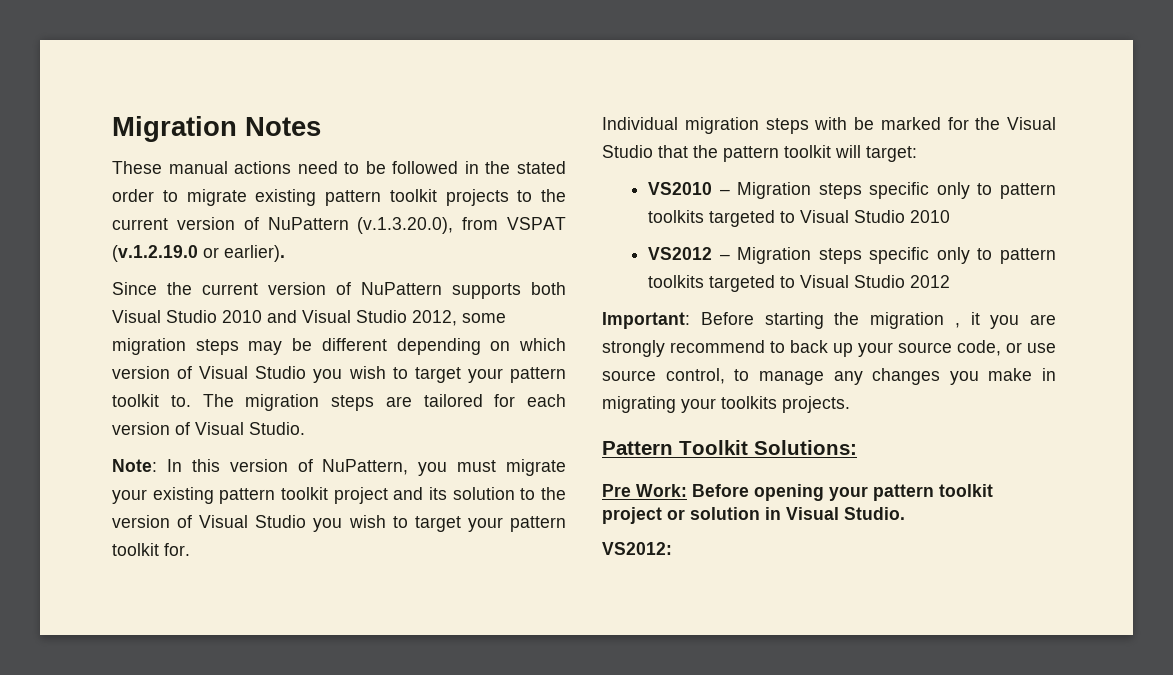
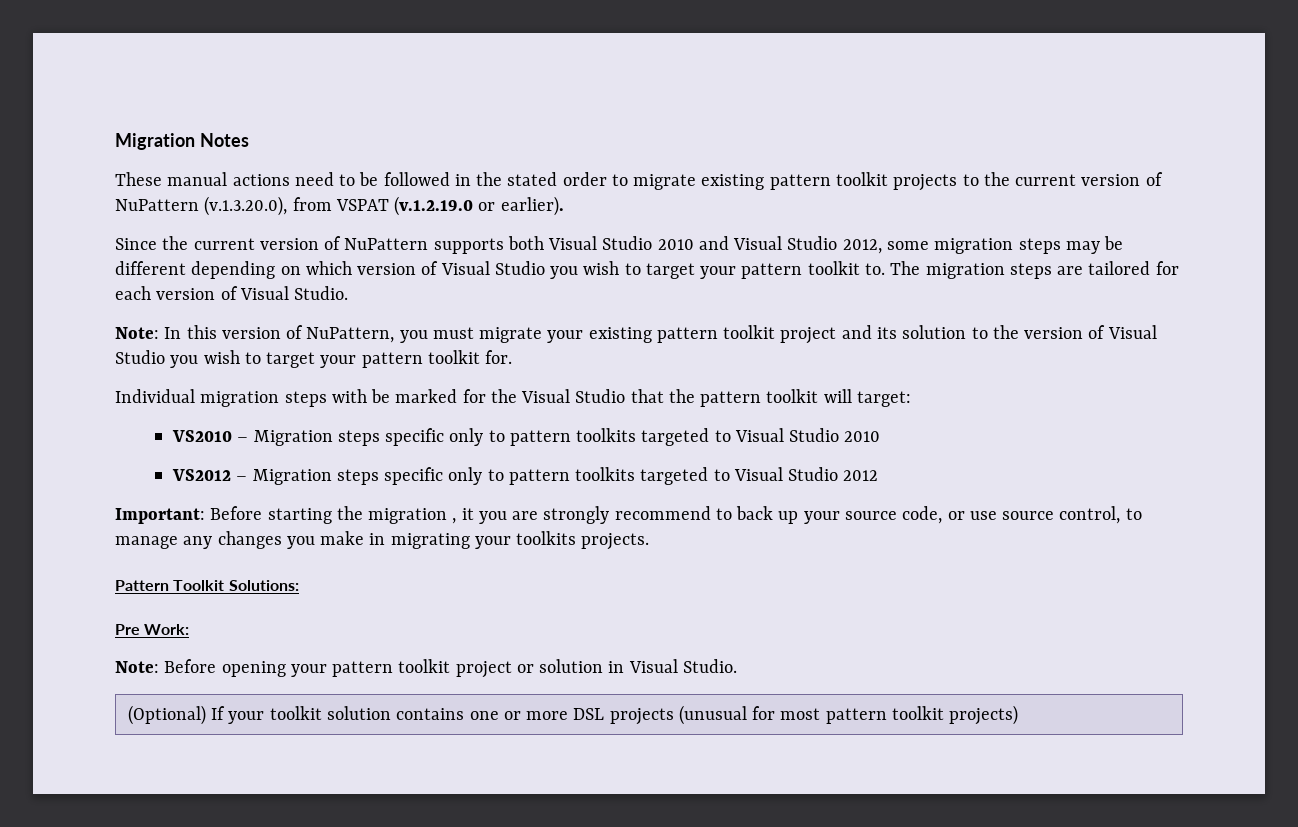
- Pre Work: Before opening your pattern toolkit project or solution in Visual Studio.
+ Pre Work:
+ Note: Before opening your pattern toolkit project or solution in Visual Studio.
- VS2012:
+ (Optional) If your toolkit solution contains one or more DSL projects (unusual for most pattern toolkit projects)

